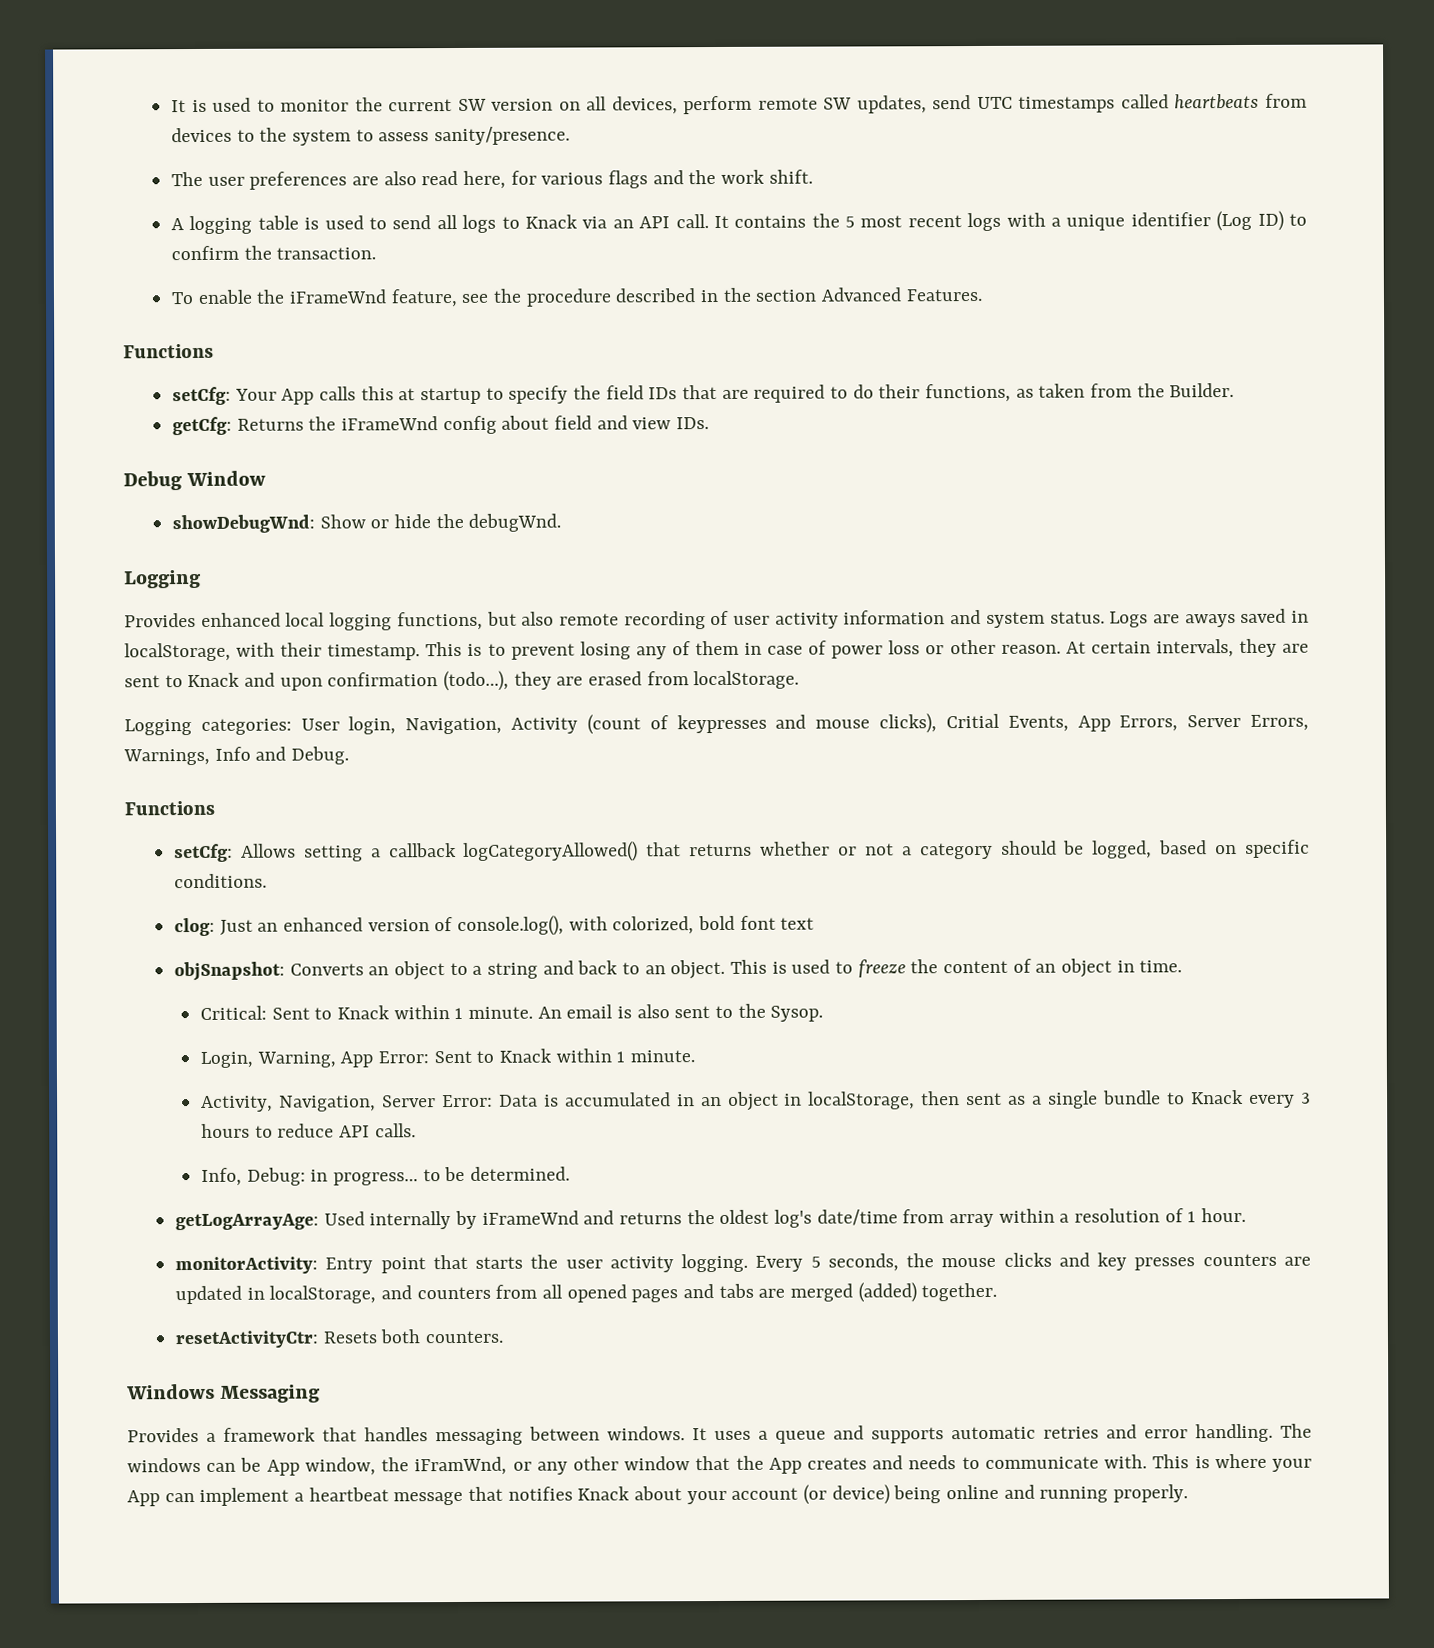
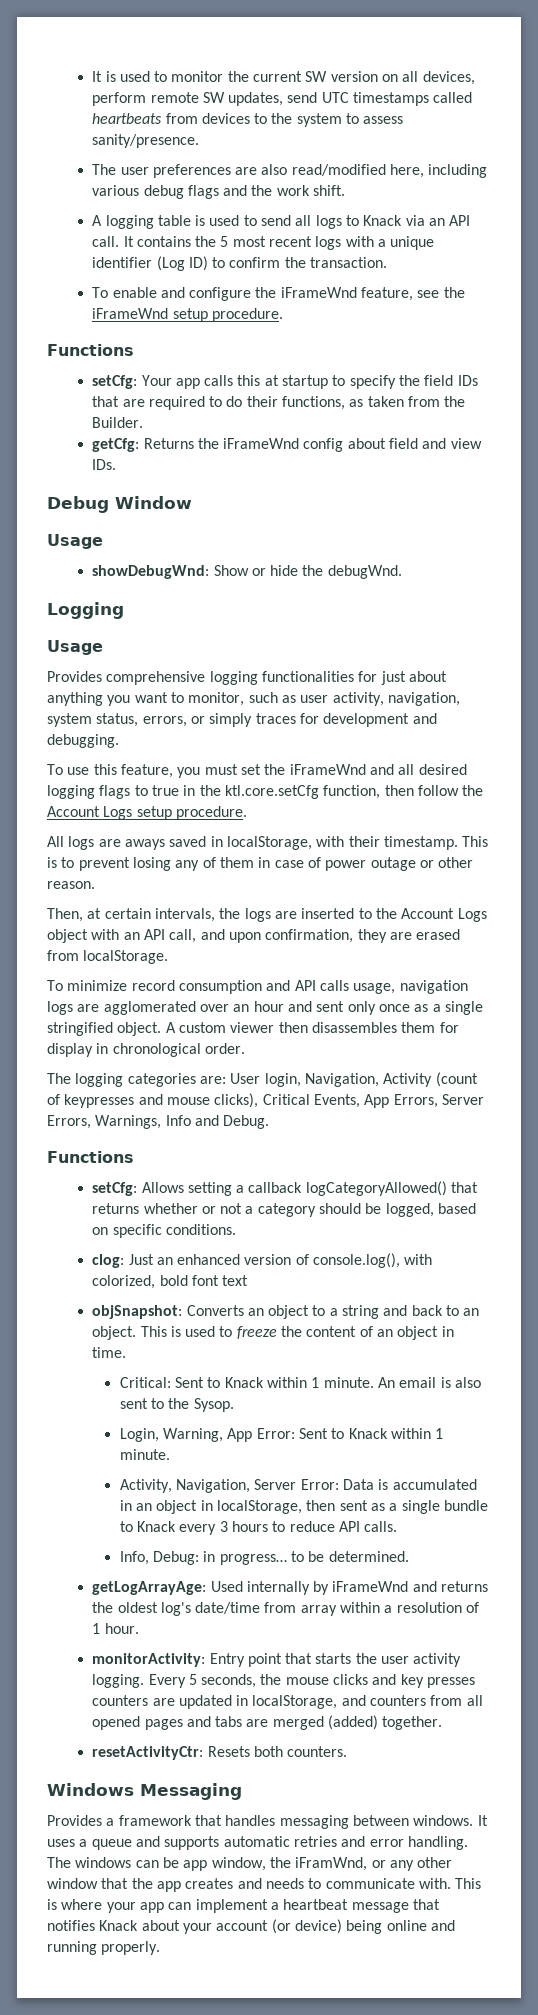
- The user preferences are also read here, for various flags and the work shift.
+ The user preferences are also read/modified here, including various debug flags and the work shift.
- To enable the iFrameWnd feature, see the procedure described in the section Advanced Features.
+ To enable and configure the iFrameWnd feature, see the iFrameWnd setup procedure.
- setCfg: Your App calls this at startup to specify the field IDs that are required to do their functions, as taken from the Builder.
+ setCfg: Your app calls this at startup to specify the field IDs that are required to do their functions, as taken from the Builder.
  Debug Window
+ Usage
  showDebugWnd: Show or hide the debugWnd.
  Logging
- Provides enhanced local logging functions, but also remote recording of user activity information and system status. Logs are aways saved in localStorage, with their timestamp.
+ Usage
+ Provides comprehensive logging functionalities for just about anything you want to monitor, such as user activity, navigation, system status, errors, or simply traces for development and debugging.
+ To use this feature, you must set the iFrameWnd and all desired logging flags to true in the ktl.core.setCfg function, then follow the Account Logs setup procedure.
+ All logs are aways saved in localStorage, with their timestamp.
- This is to prevent losing any of them in case of power loss or other reason. At certain intervals, they are sent to Knack and upon confirmation (todo…), they are erased from localStorage.
+ This is to prevent losing any of them in case of power outage or other reason.
+ Then, at certain intervals, the logs are inserted to the Account Logs object with an API call, and upon confirmation, they are erased from localStorage.
- Logging categories: User login, Navigation, Activity (count of keypresses and mouse clicks), Critial Events, App Errors, Server Errors, Warnings, Info and Debug.
+ To minimize record consumption and API calls usage, navigation logs are agglomerated over an hour and sent only once as a single stringified object. A custom viewer then disassembles them for display in chronological order.
+ The logging categories are: User login, Navigation, Activity (count of keypresses and mouse clicks), Critical Events, App Errors, Server Errors, Warnings, Info and Debug.
- The windows can be App window, the iFramWnd, or any other window that the App creates and needs to communicate with.
+ The windows can be app window, the iFramWnd, or any other window that the app creates and needs to communicate with.
- This is where your App can implement a heartbeat message that notifies Knack about your account (or device) being online and running properly.
+ This is where your app can implement a heartbeat message that notifies Knack about your account (or device) being online and running properly.

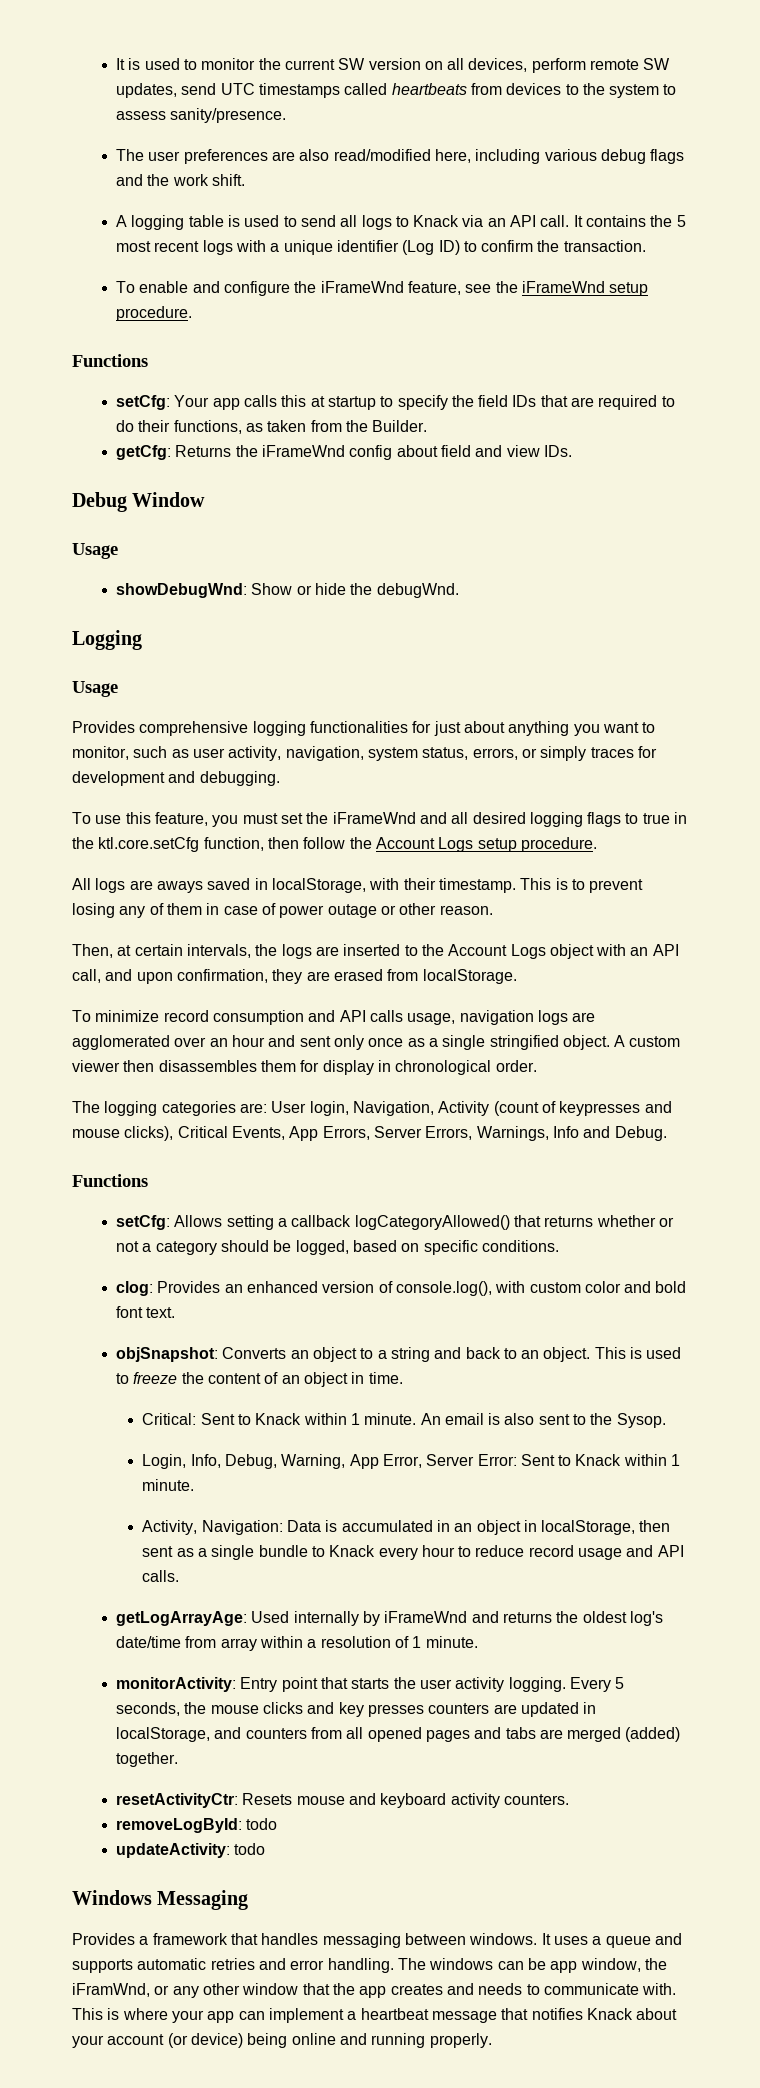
- clog: Just an enhanced version of console.log(), with colorized, bold font text
+ clog: Provides an enhanced version of console.log(), with custom color and bold font text.
- Login, Warning, App Error: Sent to Knack within 1 minute.
+ Login, Info, Debug, Warning, App Error, Server Error: Sent to Knack within 1 minute.
- Activity, Navigation, Server Error: Data is accumulated in an object in localStorage, then sent as a single bundle to Knack every 3 hours to reduce API calls.
- Info, Debug: in progress… to be determined.
+ Activity, Navigation: Data is accumulated in an object in localStorage, then sent as a single bundle to Knack every hour to reduce record usage and API calls.
- getLogArrayAge: Used internally by iFrameWnd and returns the oldest log's date/time from array within a resolution of 1 hour.
+ getLogArrayAge: Used internally by iFrameWnd and returns the oldest log's date/time from array within a resolution of 1 minute.
- resetActivityCtr: Resets both counters.
+ resetActivityCtr: Resets mouse and keyboard activity counters.
+ removeLogById: todo
+ updateActivity: todo

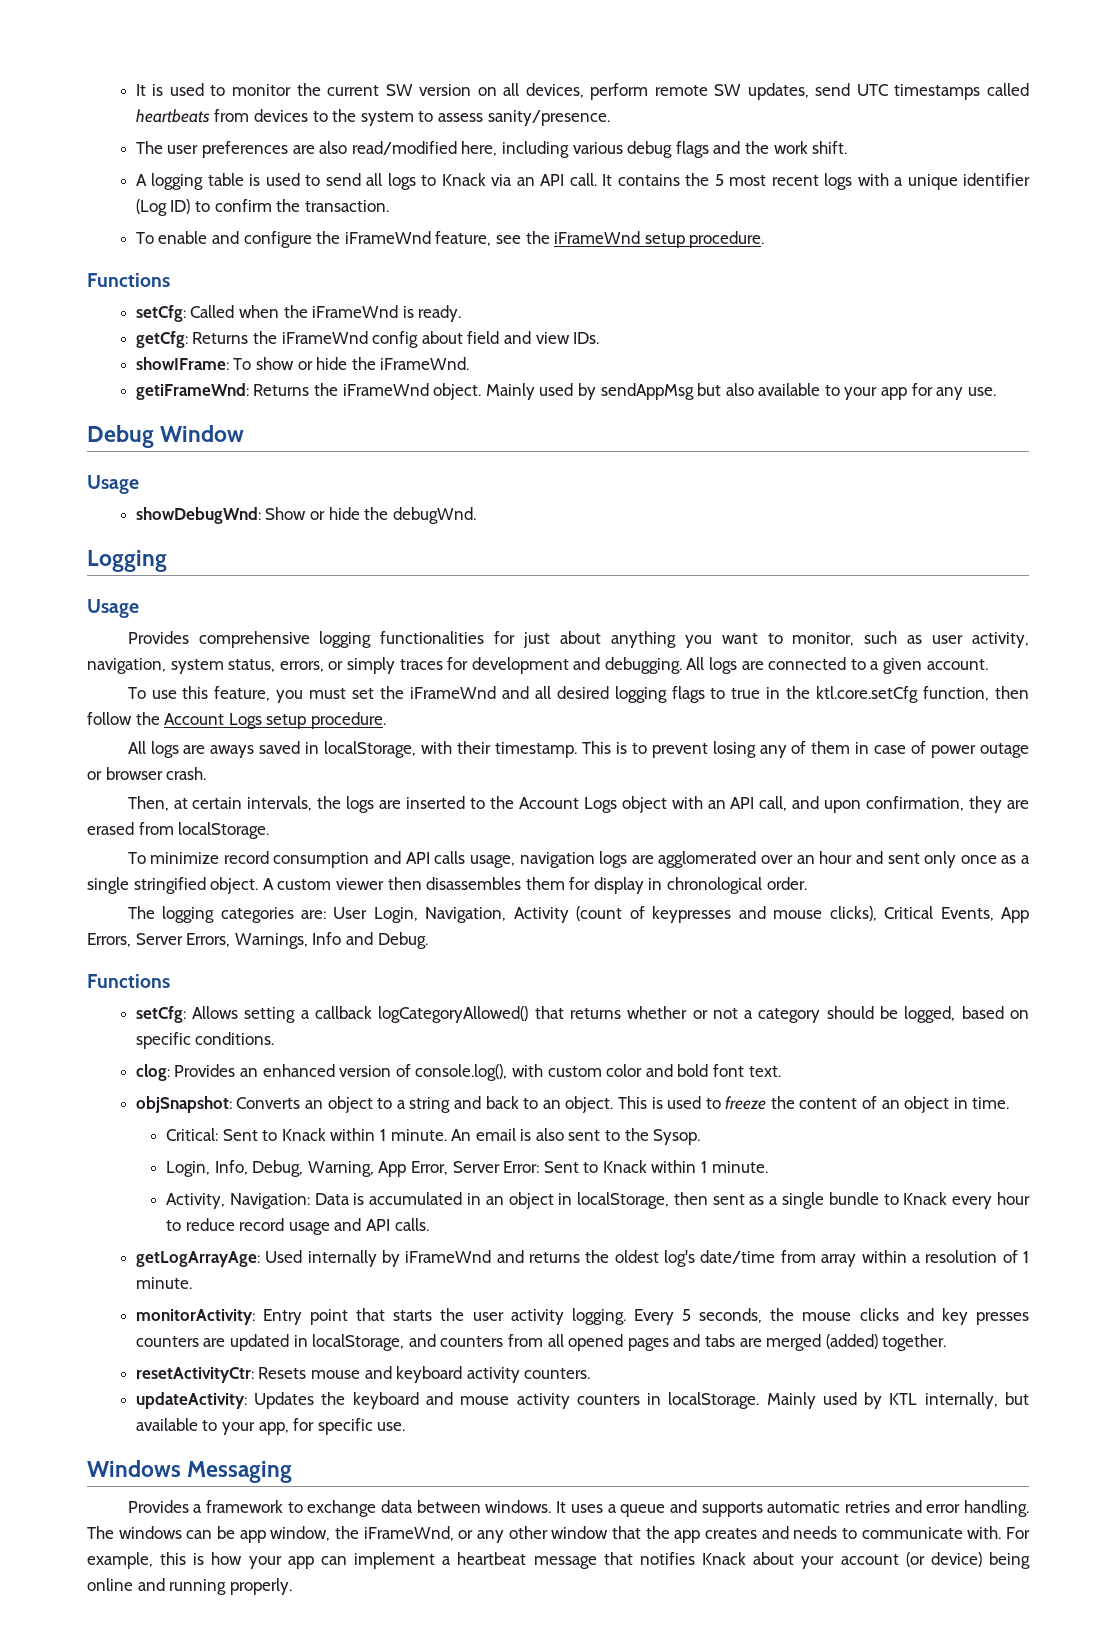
- setCfg: Your app calls this at startup to specify the field IDs that are required to do their functions, as taken from the Builder.
+ setCfg: Called when the iFrameWnd is ready.
+ showIFrame: To show or hide the iFrameWnd.
+ getiFrameWnd: Returns the iFrameWnd object. Mainly used by sendAppMsg but also available to your app for any use.
+ All logs are connected to a given account.
- This is to prevent losing any of them in case of power outage or other reason.
+ This is to prevent losing any of them in case of power outage or browser crash.
- The logging categories are: User login, Navigation, Activity (count of keypresses and mouse clicks), Critical Events, App Errors, Server Errors, Warnings, Info and Debug.
+ The logging categories are: User Login, Navigation, Activity (count of keypresses and mouse clicks), Critical Events, App Errors, Server Errors, Warnings, Info and Debug.
- removeLogById: todo
- updateActivity: todo
+ updateActivity: Updates the keyboard and mouse activity counters in localStorage. Mainly used by KTL internally, but available to your app, for specific use.
- Provides a framework that handles messaging between windows.
+ Provides a framework to exchange data between windows.
- The windows can be app window, the iFramWnd, or any other window that the app creates and needs to communicate with.
+ The windows can be app window, the iFrameWnd, or any other window that the app creates and needs to communicate with.
- This is where your app can implement a heartbeat message that notifies Knack about your account (or device) being online and running properly.
+ For example, this is how your app can implement a heartbeat message that notifies Knack about your account (or device) being online and running properly.

